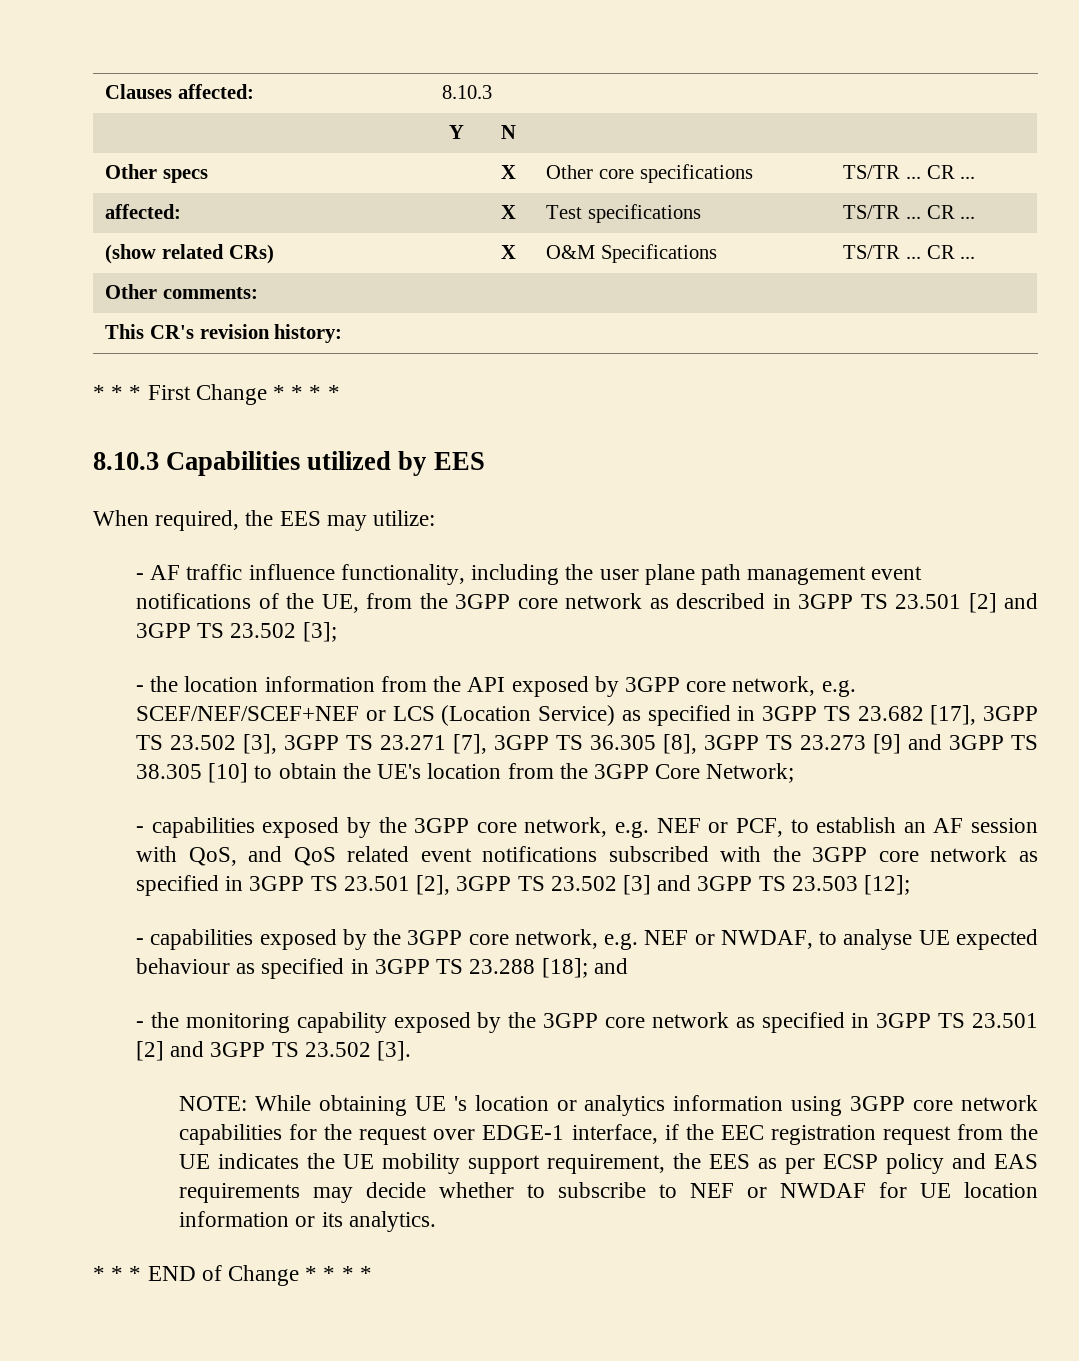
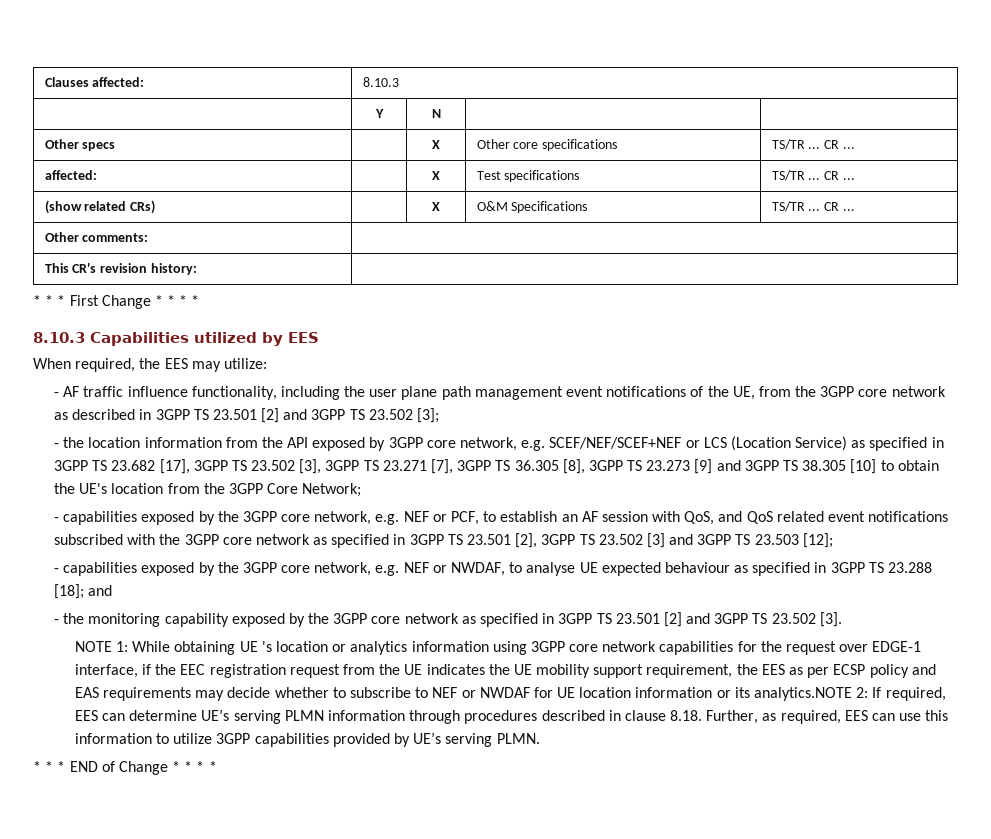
- NOTE: While obtaining UE 's location or analytics information using 3GPP core network capabilities for the request over EDGE-1 interface, if the EEC registration request from the UE indicates the UE mobility support requirement, the EES as per ECSP policy and EAS requirements may decide whether to subscribe to NEF or NWDAF for UE location information or its analytics.
+ NOTE 1: While obtaining UE 's location or analytics information using 3GPP core network capabilities for the request over EDGE-1 interface, if the EEC registration request from the UE indicates the UE mobility support requirement, the EES as per ECSP policy and EAS requirements may decide whether to subscribe to NEF or NWDAF for UE location information or its analytics.NOTE 2: If required, EES can determine UE’s serving PLMN information through procedures described in clause 8.18. Further, as required, EES can use this information to utilize 3GPP capabilities provided by UE’s serving PLMN.

